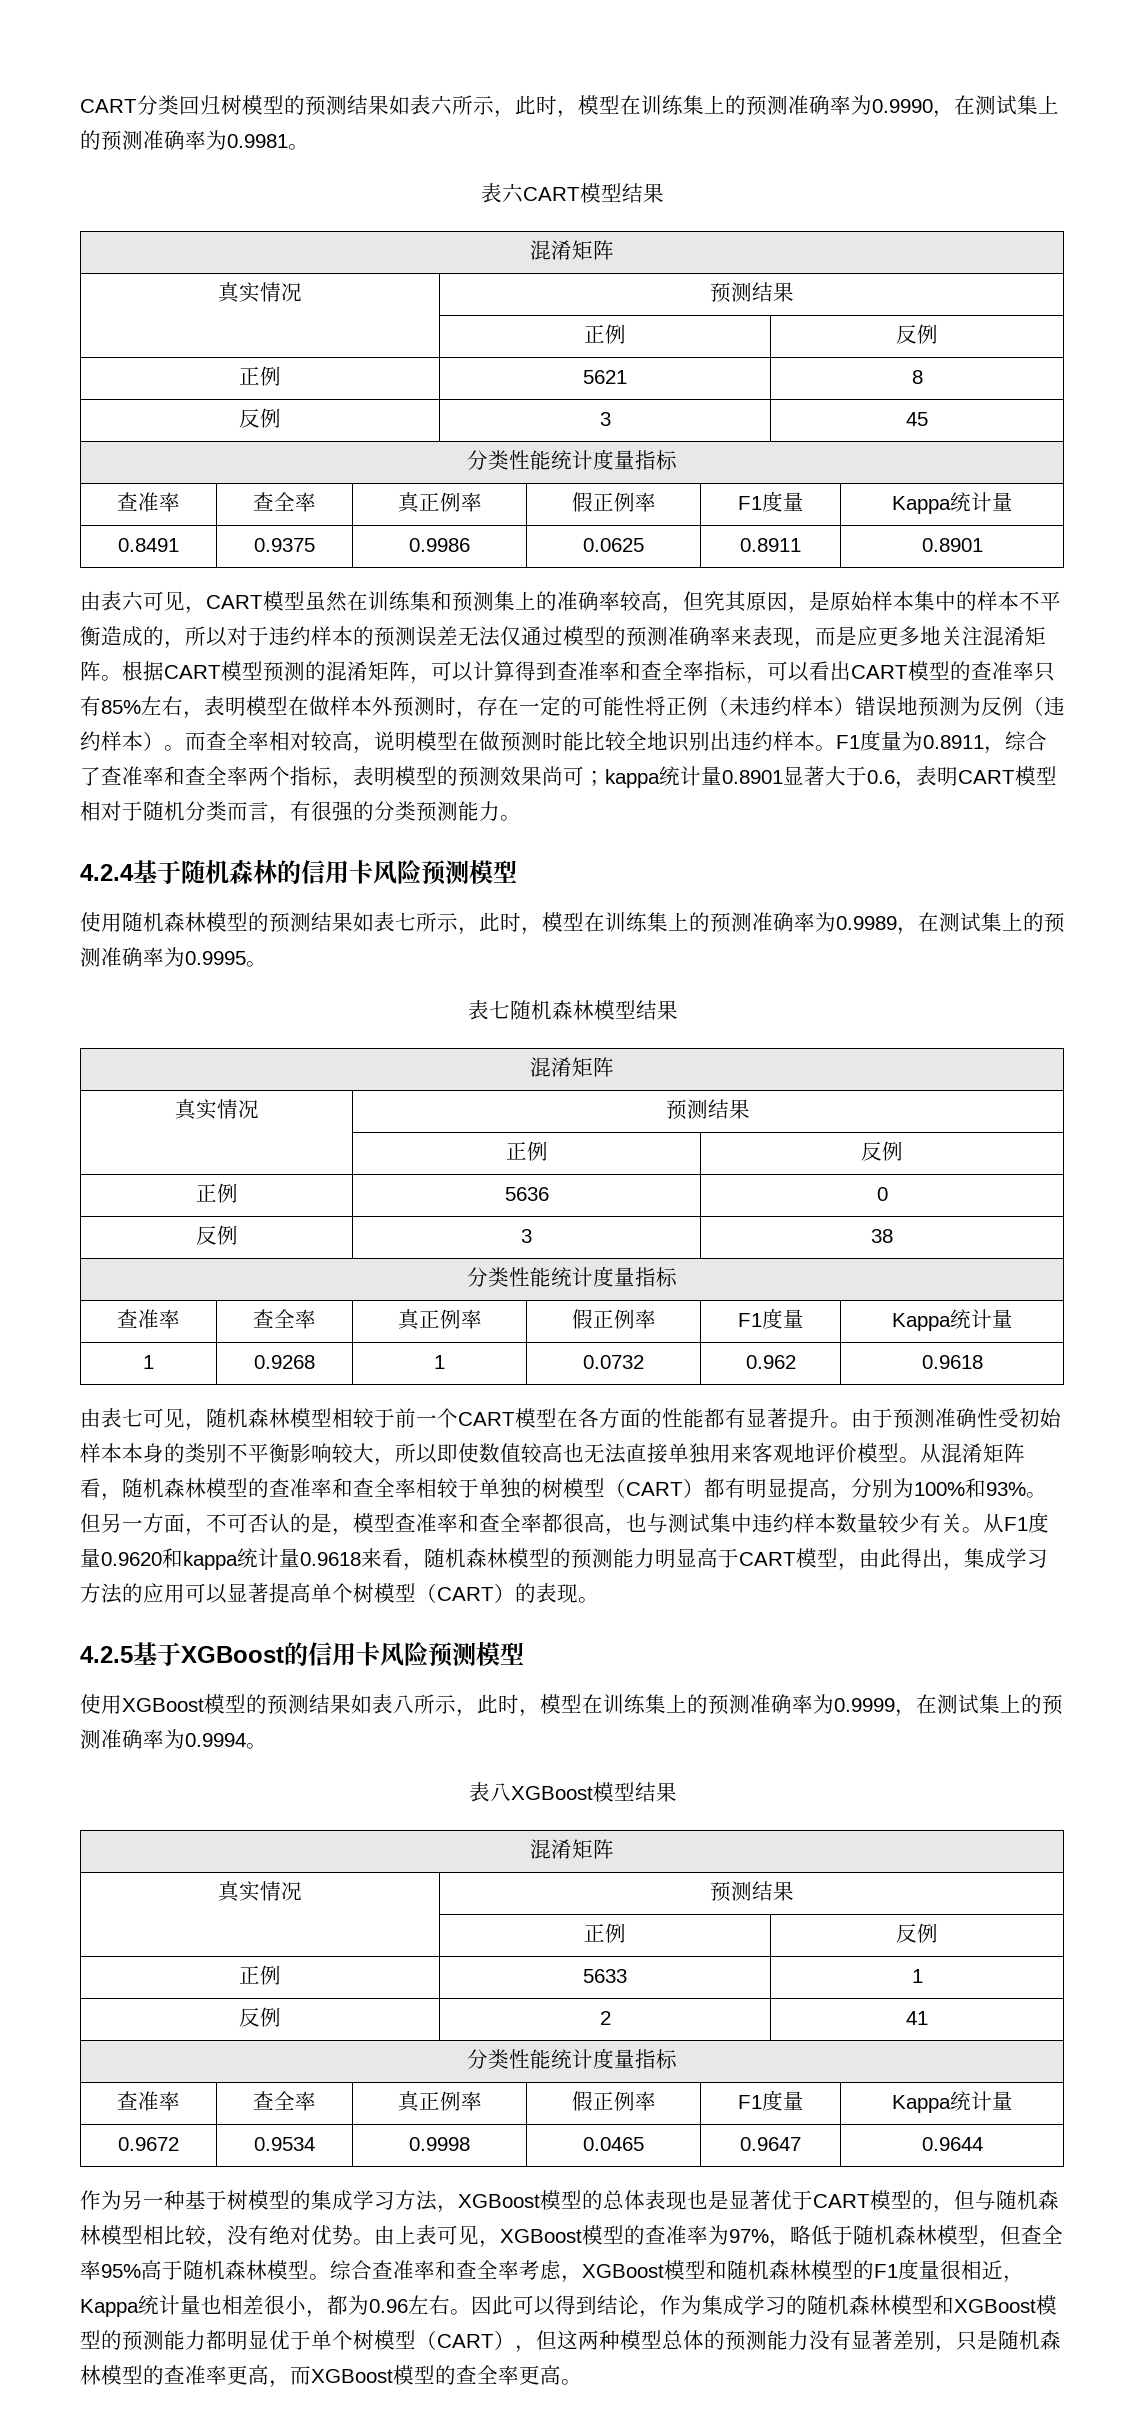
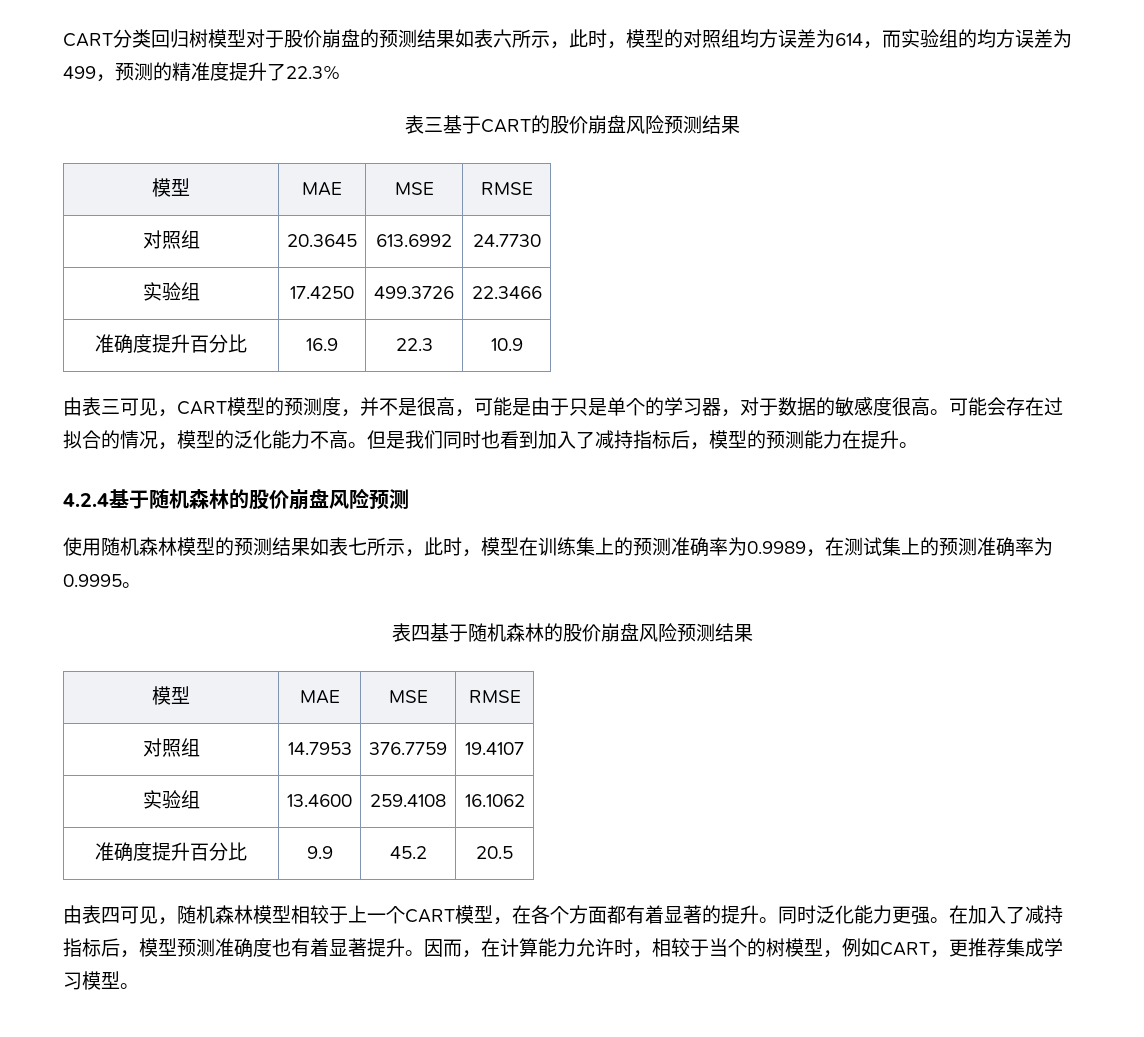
- CART分类回归树模型的预测结果如表六所示，此时，模型在训练集上的预测准确率为0.9990，在测试集上的预测准确率为0.9981。
- 表六CART模型结果
- 混淆矩阵
- 真实情况 | 预测结果
- | 正例 | 反例
- 正例 | 5621 | 8
- 反例 | 3 | 45
- 分类性能统计度量指标
- 查准率 | 查全率 | 真正例率 | 假正例率 | F1度量 | Kappa统计量
- 0.8491 | 0.9375 | 0.9986 | 0.0625 | 0.8911 | 0.8901
- 由表六可见，CART模型虽然在训练集和预测集上的准确率较高，但究其原因，是原始样本集中的样本不平衡造成的，所以对于违约样本的预测误差无法仅通过模型的预测准确率来表现，而是应更多地关注混淆矩阵。根据CART模型预测的混淆矩阵，可以计算得到查准率和查全率指标，可以看出CART模型的查准率只有85%左右，表明模型在做样本外预测时，存在一定的可能性将正例（未违约样本）错误地预测为反例（违约样本）。而查全率相对较高，说明模型在做预测时能比较全地识别出违约样本。F1度量为0.8911，综合了查准率和查全率两个指标，表明模型的预测效果尚可；kappa统计量0.8901显著大于0.6，表明CART模型相对于随机分类而言，有很强的分类预测能力。
+ CART分类回归树模型对于股价崩盘的预测结果如表六所示，此时，模型的对照组均方误差为614，而实验组的均方误差为499，预测的精准度提升了22.3%
+ 表三基于CART的股价崩盘风险预测结果
+ 模型 | MAE | MSE | RMSE
+ 对照组 | 20.3645 | 613.6992 | 24.7730
+ 实验组 | 17.4250 | 499.3726 | 22.3466
+ 准确度提升百分比 | 16.9 | 22.3 | 10.9
+ 由表三可见，CART模型的预测度，并不是很高，可能是由于只是单个的学习器，对于数据的敏感度很高。可能会存在过拟合的情况，模型的泛化能力不高。但是我们同时也看到加入了减持指标后，模型的预测能力在提升。
- 4.2.4基于随机森林的信用卡风险预测模型
+ 4.2.4基于随机森林的股价崩盘风险预测
- 表七随机森林模型结果
- 混淆矩阵
- 真实情况 | 预测结果
- | 正例 | 反例
- 正例 | 5636 | 0
- 反例 | 3 | 38
- 分类性能统计度量指标
- 查准率 | 查全率 | 真正例率 | 假正例率 | F1度量 | Kappa统计量
- 1 | 0.9268 | 1 | 0.0732 | 0.962 | 0.9618
- 由表七可见，随机森林模型相较于前一个CART模型在各方面的性能都有显著提升。由于预测准确性受初始样本本身的类别不平衡影响较大，所以即使数值较高也无法直接单独用来客观地评价模型。从混淆矩阵看，随机森林模型的查准率和查全率相较于单独的树模型（CART）都有明显提高，分别为100%和93%。但另一方面，不可否认的是，模型查准率和查全率都很高，也与测试集中违约样本数量较少有关。从F1度量0.9620和kappa统计量0.9618来看，随机森林模型的预测能力明显高于CART模型，由此得出，集成学习方法的应用可以显著提高单个树模型（CART）的表现。
- 4.2.5基于XGBoost的信用卡风险预测模型
- 使用XGBoost模型的预测结果如表八所示，此时，模型在训练集上的预测准确率为0.9999，在测试集上的预测准确率为0.9994。
- 表八XGBoost模型结果
- 混淆矩阵
- 真实情况 | 预测结果
- | 正例 | 反例
- 正例 | 5633 | 1
- 反例 | 2 | 41
- 分类性能统计度量指标
- 查准率 | 查全率 | 真正例率 | 假正例率 | F1度量 | Kappa统计量
- 0.9672 | 0.9534 | 0.9998 | 0.0465 | 0.9647 | 0.9644
- 作为另一种基于树模型的集成学习方法，XGBoost模型的总体表现也是显著优于CART模型的，但与随机森林模型相比较，没有绝对优势。由上表可见，XGBoost模型的查准率为97%，略低于随机森林模型，但查全率95%高于随机森林模型。综合查准率和查全率考虑，XGBoost模型和随机森林模型的F1度量很相近，Kappa统计量也相差很小，都为0.96左右。因此可以得到结论，作为集成学习的随机森林模型和XGBoost模型的预测能力都明显优于单个树模型（CART），但这两种模型总体的预测能力没有显著差别，只是随机森林模型的查准率更高，而XGBoost模型的查全率更高。
+ 表四基于随机森林的股价崩盘风险预测结果
+ 模型 | MAE | MSE | RMSE
+ 对照组 | 14.7953 | 376.7759 | 19.4107
+ 实验组 | 13.4600 | 259.4108 | 16.1062
+ 准确度提升百分比 | 9.9 | 45.2 | 20.5
+ 由表四可见，随机森林模型相较于上一个CART模型，在各个方面都有着显著的提升。同时泛化能力更强。在加入了减持指标后，模型预测准确度也有着显著提升。因而，在计算能力允许时，相较于当个的树模型，例如CART，更推荐集成学习模型。

